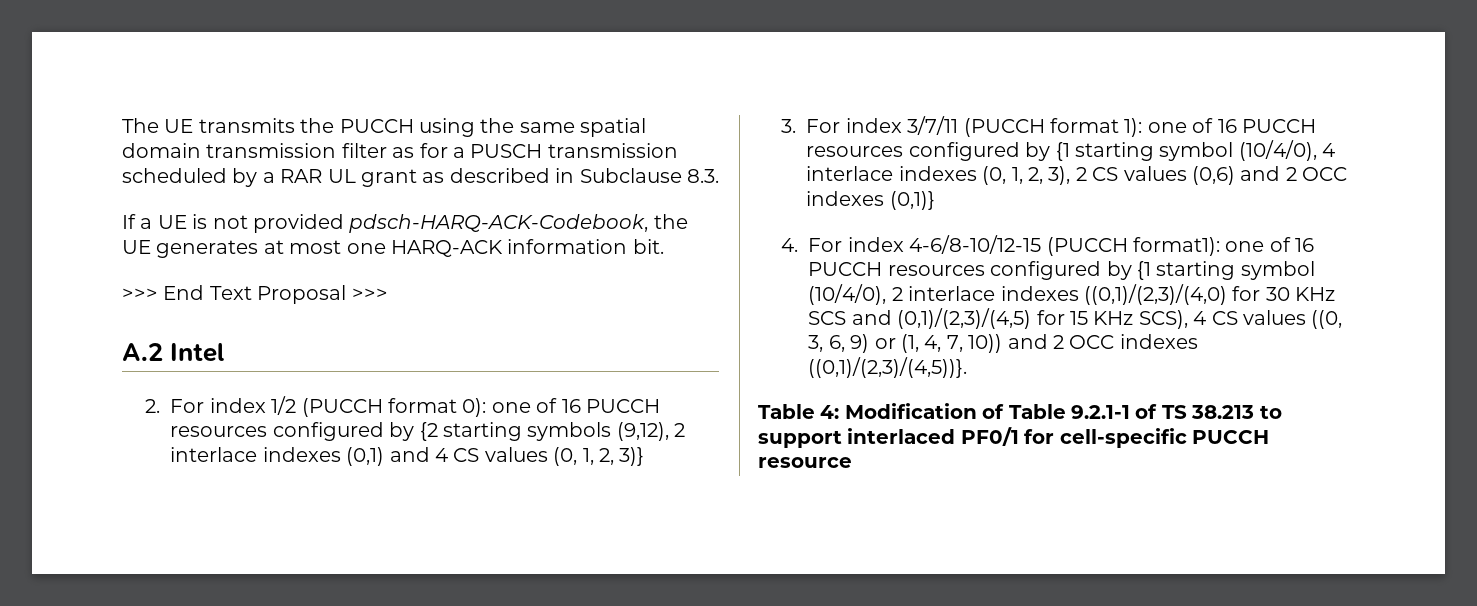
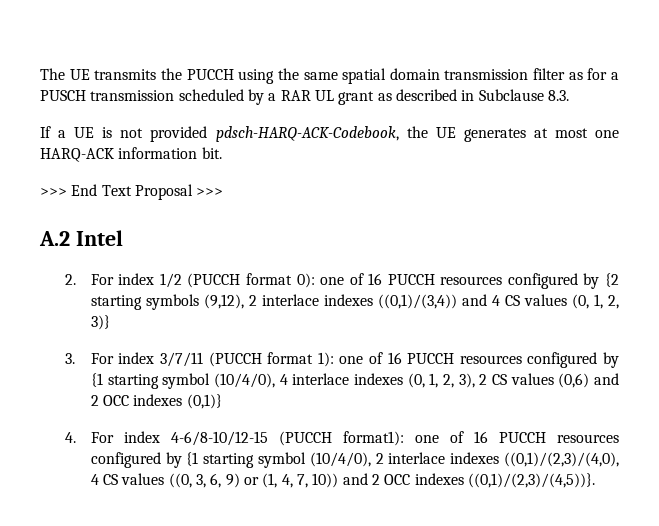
- 2. For index 1/2 (PUCCH format 0): one of 16 PUCCH resources configured by {2 starting symbols (9,12), 2 interlace indexes (0,1) and 4 CS values (0, 1, 2, 3)}
+ 2. For index 1/2 (PUCCH format 0): one of 16 PUCCH resources configured by {2 starting symbols (9,12), 2 interlace indexes ((0,1)/(3,4)) and 4 CS values (0, 1, 2, 3)}
- 4. For index 4-6/8-10/12-15 (PUCCH format1): one of 16 PUCCH resources configured by {1 starting symbol (10/4/0), 2 interlace indexes ((0,1)/(2,3)/(4,0) for 30 KHz SCS and (0,1)/(2,3)/(4,5) for 15 KHz SCS), 4 CS values ((0, 3, 6, 9) or (1, 4, 7, 10)) and 2 OCC indexes ((0,1)/(2,3)/(4,5))}.
+ 4. For index 4-6/8-10/12-15 (PUCCH format1): one of 16 PUCCH resources configured by {1 starting symbol (10/4/0), 2 interlace indexes ((0,1)/(2,3)/(4,0), 4 CS values ((0, 3, 6, 9) or (1, 4, 7, 10)) and 2 OCC indexes ((0,1)/(2,3)/(4,5))}.
- Table 4: Modification of Table 9.2.1-1 of TS 38.213 to support interlaced PF0/1 for cell-specific PUCCH resource

